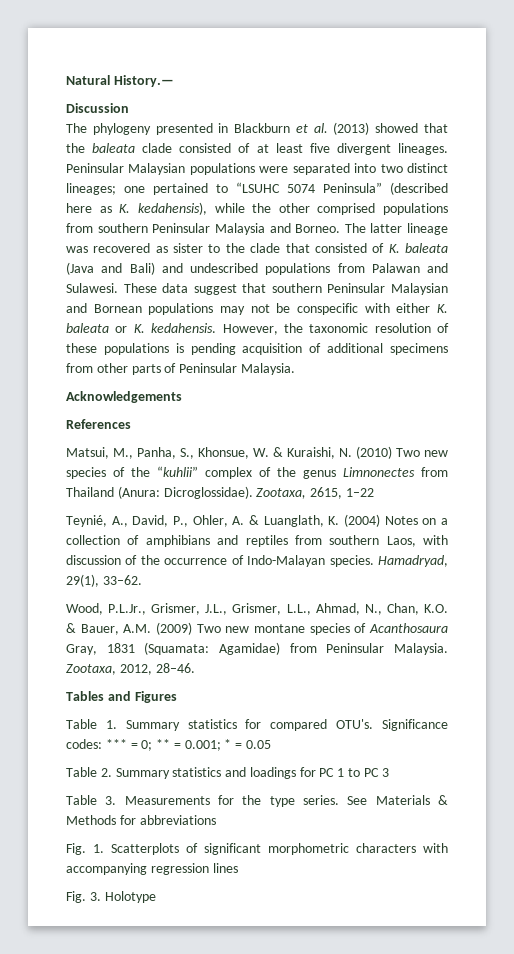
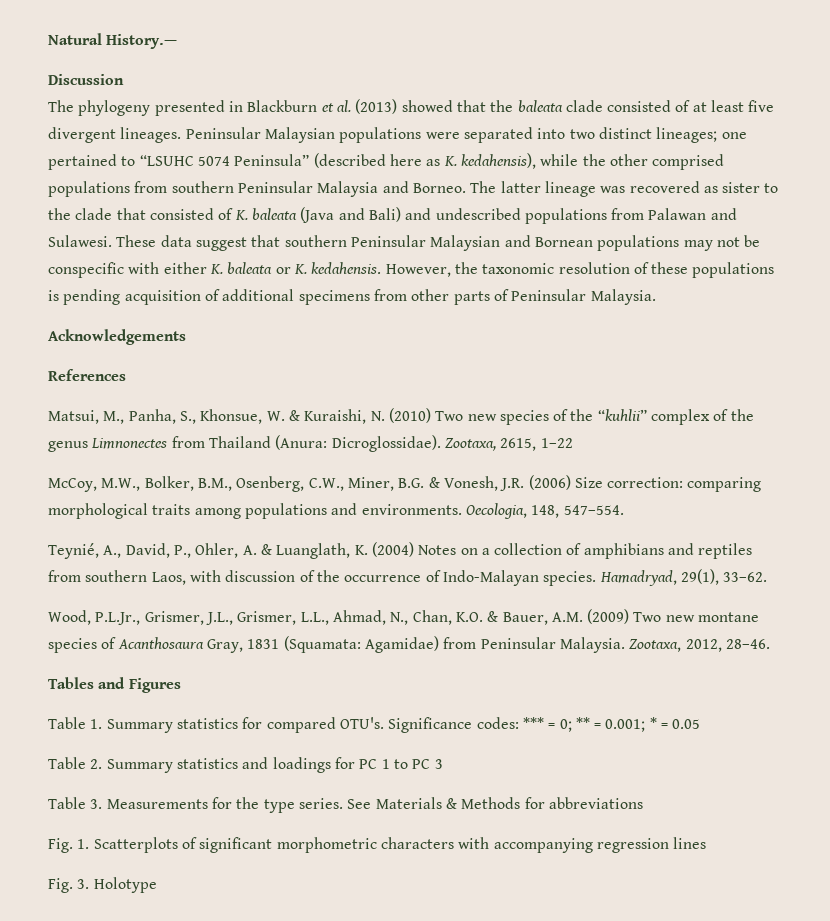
+ McCoy, M.W., Bolker, B.M., Osenberg, C.W., Miner, B.G. & Vonesh, J.R. (2006) Size correction: comparing morphological traits among populations and environments. Oecologia, 148, 547–554.

